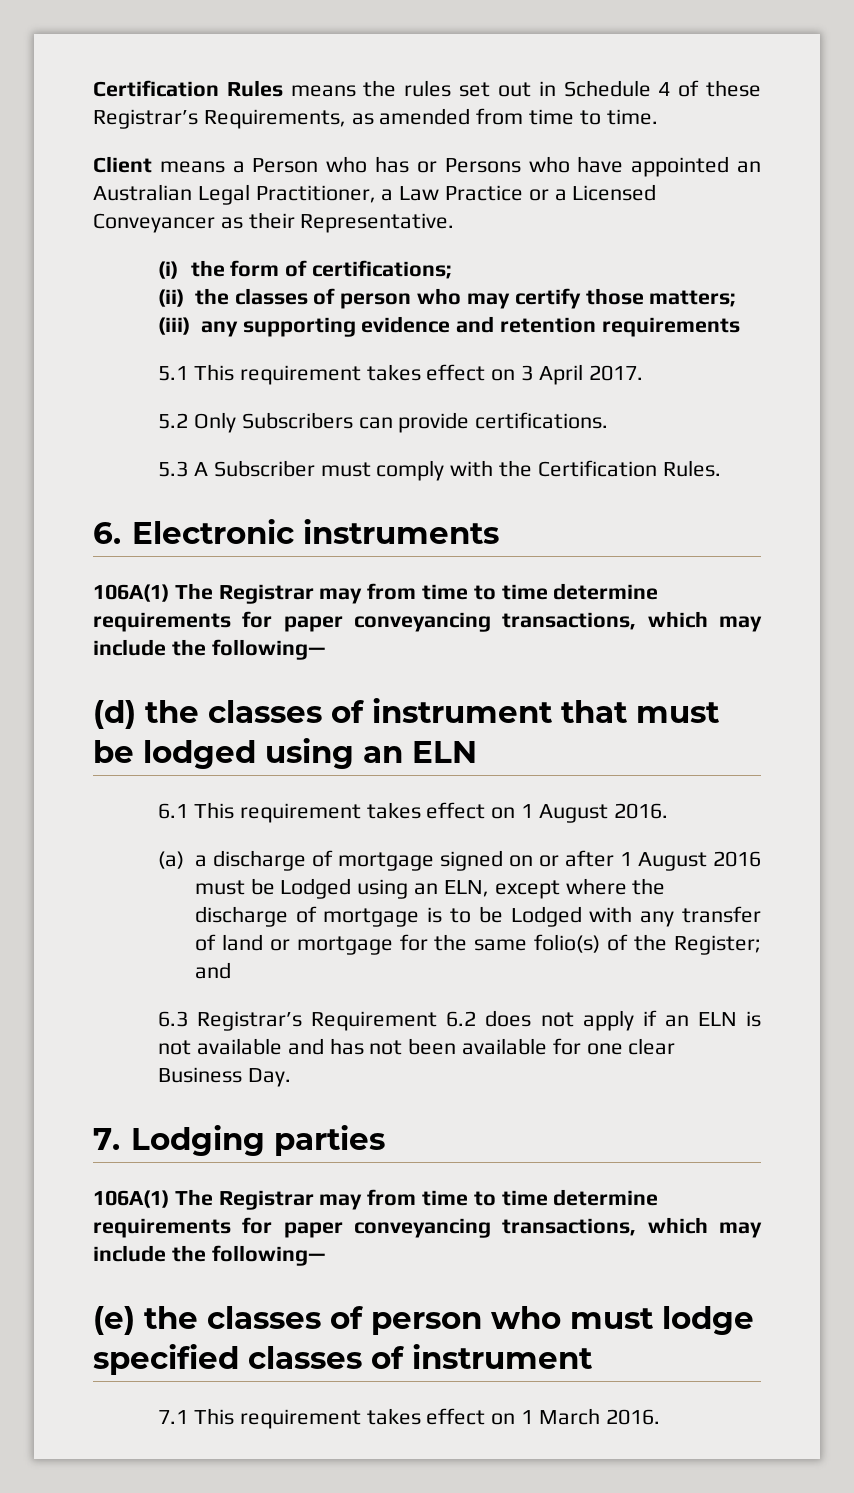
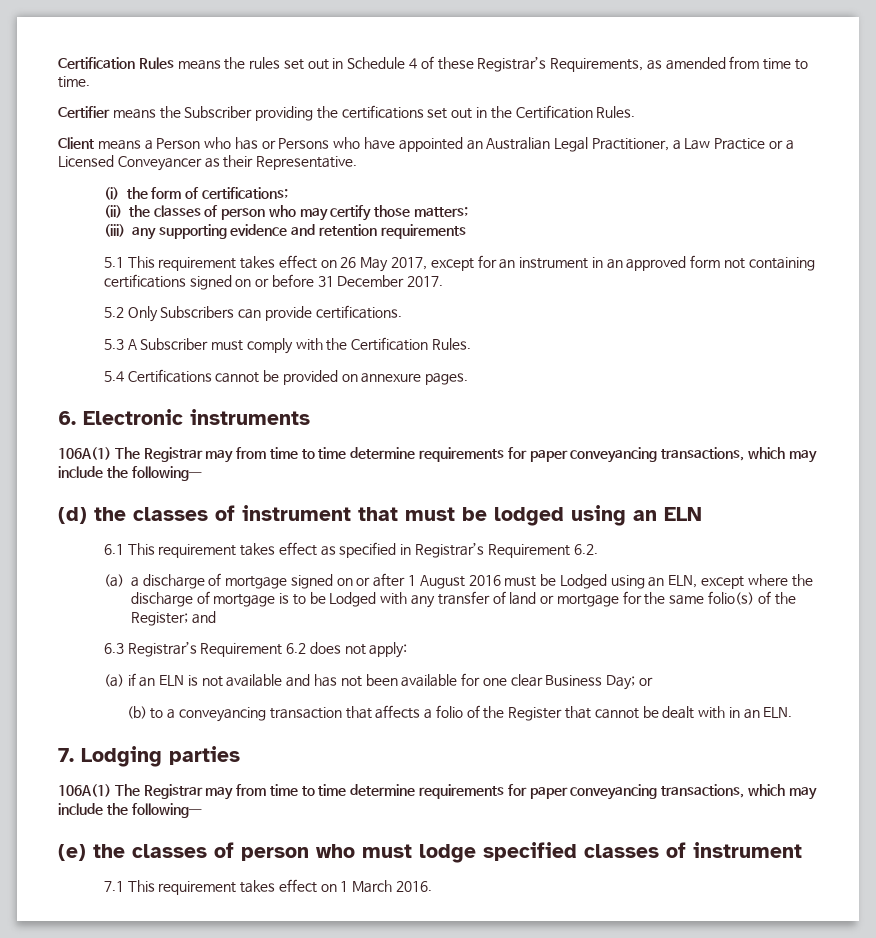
+ Certifier means the Subscriber providing the certifications set out in the Certification Rules.
- 5.1 This requirement takes effect on 3 April 2017.
+ 5.1 This requirement takes effect on 26 May 2017, except for an instrument in an approved form not containing certifications signed on or before 31 December 2017.
+ 5.4 Certifications cannot be provided on annexure pages.
- 6.1 This requirement takes effect on 1 August 2016.
+ 6.1 This requirement takes effect as specified in Registrar’s Requirement 6.2.
- 6.3 Registrar’s Requirement 6.2 does not apply if an ELN is not available and has not been available for one clear Business Day.
+ 6.3 Registrar’s Requirement 6.2 does not apply:
+ (a) if an ELN is not available and has not been available for one clear Business Day; or
+ (b) to a conveyancing transaction that affects a folio of the Register that cannot be dealt with in an ELN.

